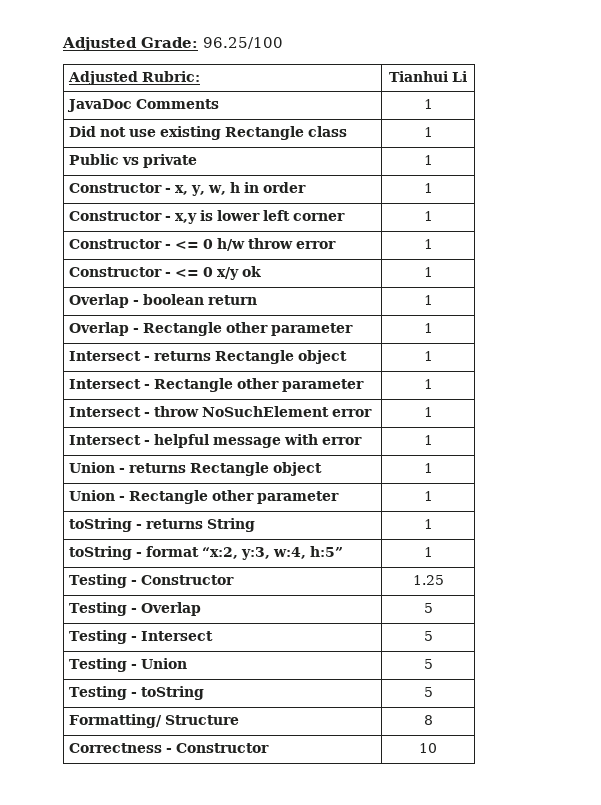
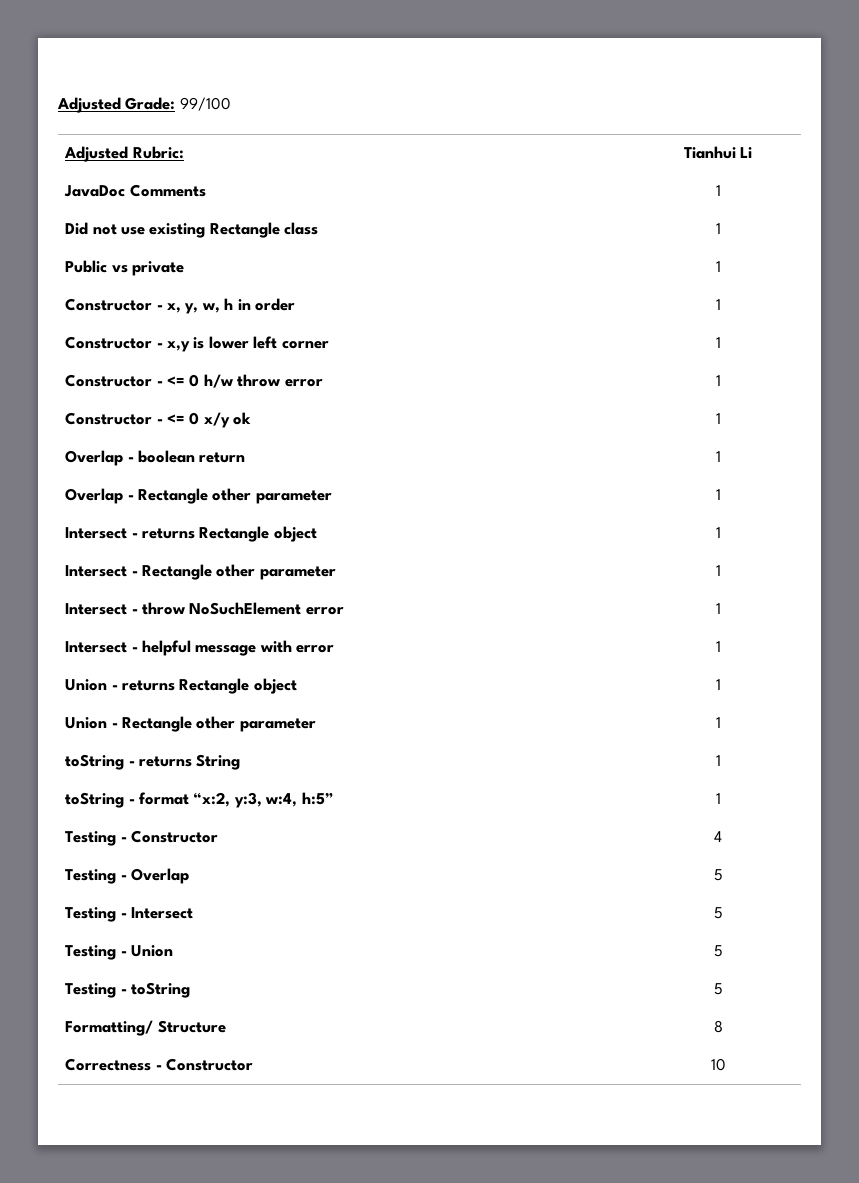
- Adjusted Grade: 96.25/100
+ Adjusted Grade: 99/100
- Testing - Constructor | 1.25
+ Testing - Constructor | 4

